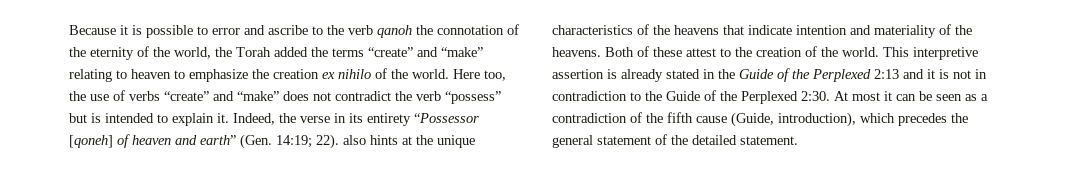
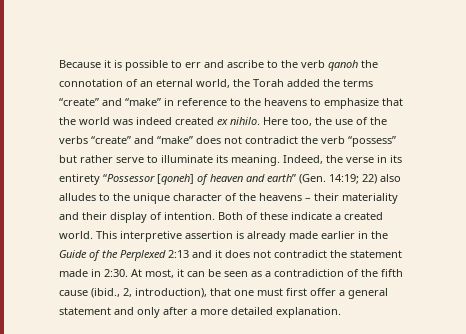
- Because it is possible to error and ascribe to the verb qanoh the connotation of the eternity of the world, the Torah added the terms “create” and “make” relating to heaven to emphasize the creation ex nihilo of the world.
+ Because it is possible to err and ascribe to the verb qanoh the connotation of an eternal world, the Torah added the terms “create” and “make” in reference to the heavens to emphasize that the world was indeed created ex nihilo.
- Here too, the use of verbs “create” and “make” does not contradict the verb “possess” but is intended to explain it.
+ Here too, the use of the verbs “create” and “make” does not contradict the verb “possess” but rather serve to illuminate its meaning.
- Indeed, the verse in its entirety “Possessor [qoneh] of heaven and earth” (Gen. 14:19; 22). also hints at the unique characteristics of the heavens that indicate intention and materiality of the heavens. Both of these attest to the creation of the world.
+ Indeed, the verse in its entirety “Possessor [qoneh] of heaven and earth” (Gen. 14:19; 22) also alludes to the unique character of the heavens – their materiality and their display of intention. Both of these indicate a created world.
- This interpretive assertion is already stated in the Guide of the Perplexed 2:13 and it is not in contradiction to the Guide of the Perplexed 2:30.
+ This interpretive assertion is already made earlier in the Guide of the Perplexed 2:13 and it does not contradict the statement made in 2:30.
- At most it can be seen as a contradiction of the fifth cause (Guide, introduction), which precedes the general statement of the detailed statement.
+ At most, it can be seen as a contradiction of the fifth cause (ibid., 2, introduction), that one must first offer a general statement and only after a more detailed explanation.

